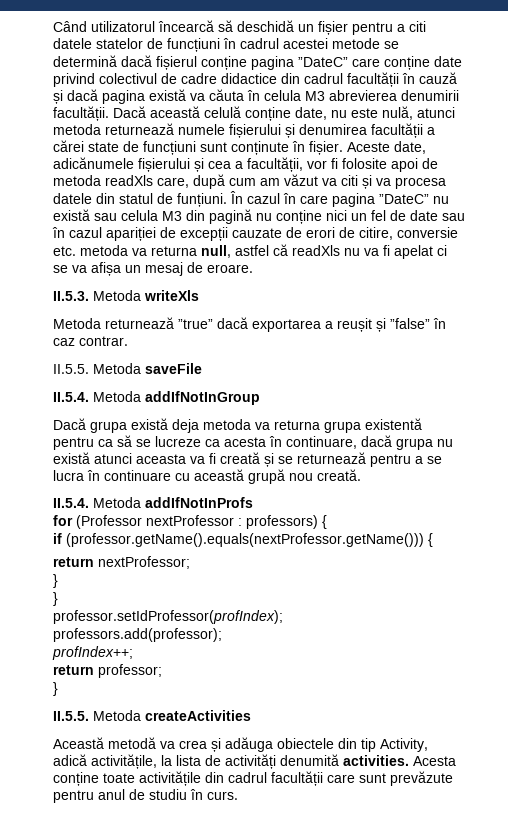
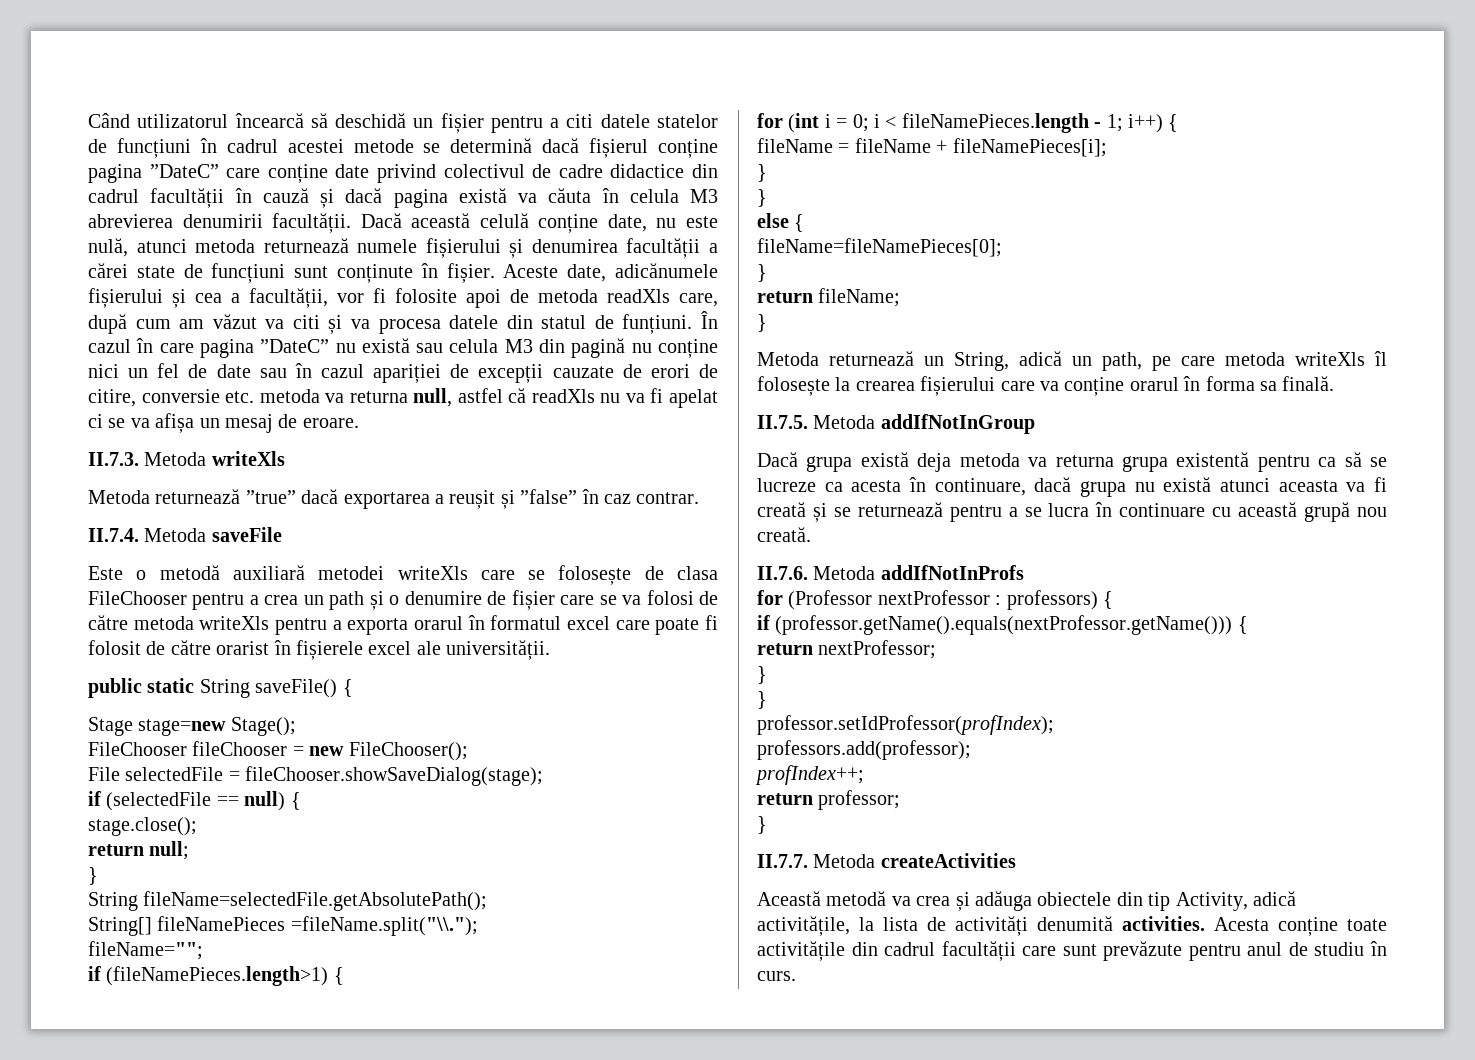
- II.5.3. Metoda writeXls
+ II.7.3. Metoda writeXls
- II.5.5. Metoda saveFile
+ II.7.4. Metoda saveFile
- II.5.4. Metoda addIfNotInGroup
+ Este o metodă auxiliară metodei writeXls care se folosește de clasa FileChooser pentru a crea un path și o denumire de fișier care se va folosi de către metoda writeXls pentru a exporta orarul în formatul excel care poate fi folosit de către orarist în fișierele excel ale universității.
+ public static String saveFile() {
+ Stage stage=new Stage();
+ FileChooser fileChooser = new FileChooser();
+ File selectedFile = fileChooser.showSaveDialog(stage);
+ if (selectedFile == null) {
+ stage.close();
+ return null;
+ }
+ String fileName=selectedFile.getAbsolutePath();
+ String[] fileNamePieces =fileName.split("\\.");
+ fileName="";
+ if (fileNamePieces.length>1) {
+ for (int i = 0; i < fileNamePieces.length - 1; i++) {
+ fileName = fileName + fileNamePieces[i];
+ }
+ }
+ else {
+ fileName=fileNamePieces[0];
+ }
+ return fileName;
+ }
+ Metoda returnează un String, adică un path, pe care metoda writeXls îl folosește la crearea fișierului care va conține orarul în forma sa finală.
+ II.7.5. Metoda addIfNotInGroup
- II.5.4. Metoda addIfNotInProfs
+ II.7.6. Metoda addIfNotInProfs
- II.5.5. Metoda createActivities
+ II.7.7. Metoda createActivities

